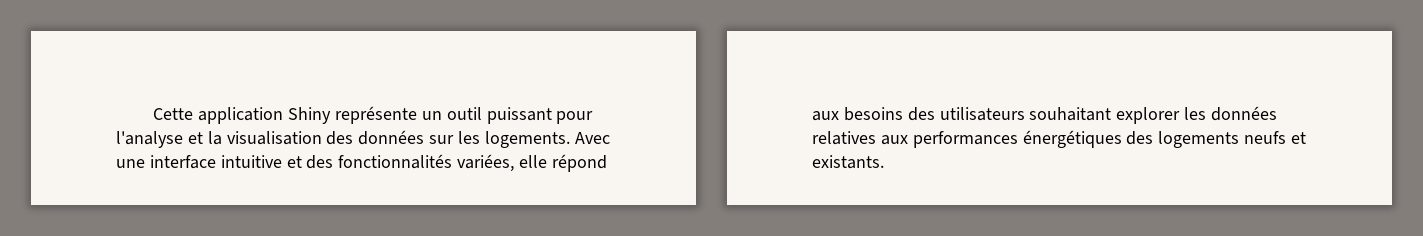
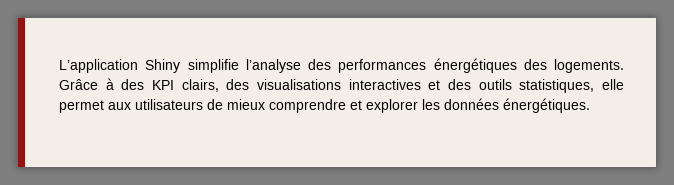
- Cette application Shiny représente un outil puissant pour l'analyse et la visualisation des données sur les logements. Avec une interface intuitive et des fonctionnalités variées, elle répond aux besoins des utilisateurs souhaitant explorer les données relatives aux performances énergétiques des logements neufs et existants.
+ L’application Shiny simplifie l’analyse des performances énergétiques des logements. Grâce à des KPI clairs, des visualisations interactives et des outils statistiques, elle permet aux utilisateurs de mieux comprendre et explorer les données énergétiques.

